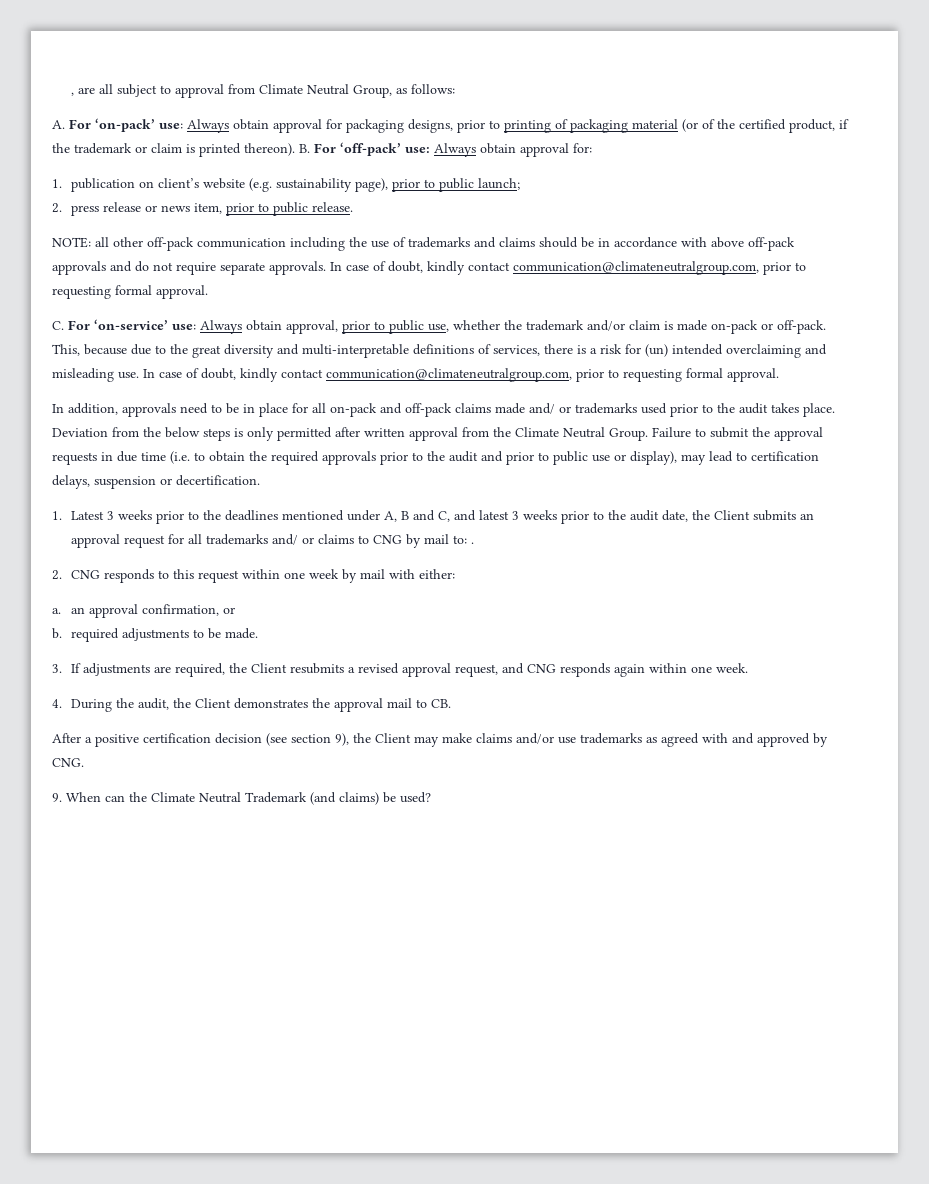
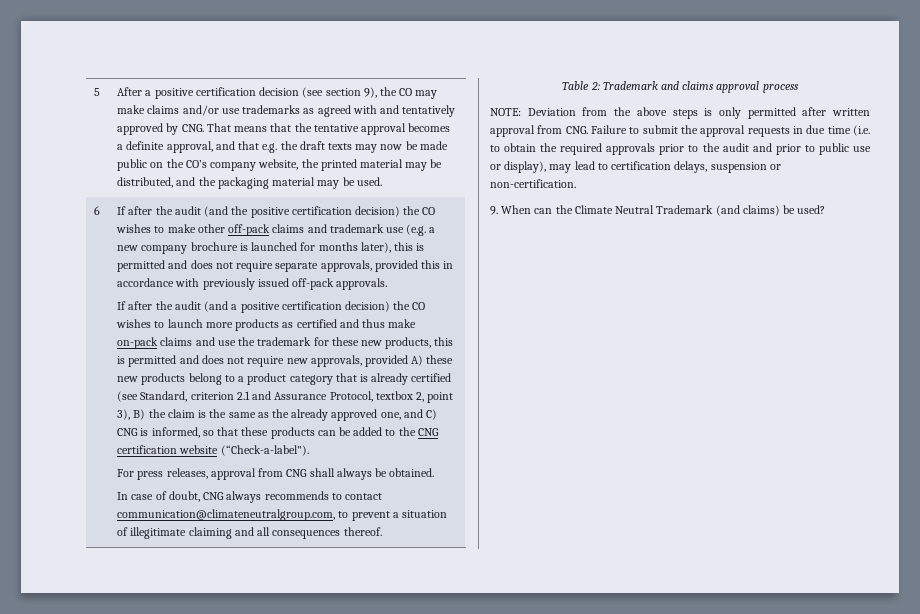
- , are all subject to approval from Climate Neutral Group, as follows:
- A. For ‘on-pack’ use: Always obtain approval for packaging designs, prior to printing of packaging material (or of the certified product, if the trademark or claim is printed thereon). B. For ‘off-pack’ use: Always obtain approval for:
- 1. publication on client’s website (e.g. sustainability page), prior to public launch;
- 2. press release or news item, prior to public release.
- NOTE: all other off-pack communication including the use of trademarks and claims should be in accordance with above off-pack approvals and do not require separate approvals. In case of doubt, kindly contact communication@climateneutralgroup.com, prior to requesting formal approval.
- C. For ‘on-service’ use: Always obtain approval, prior to public use, whether the trademark and/or claim is made on-pack or off-pack. This, because due to the great diversity and multi-interpretable definitions of services, there is a risk for (un) intended overclaiming and misleading use. In case of doubt, kindly contact communication@climateneutralgroup.com, prior to requesting formal approval.
- In addition, approvals need to be in place for all on-pack and off-pack claims made and/ or trademarks used prior to the audit takes place. Deviation from the below steps is only permitted after written approval from the Climate Neutral Group. Failure to submit the approval requests in due time (i.e. to obtain the required approvals prior to the audit and prior to public use or display), may lead to certification delays, suspension or decertification.
- 1. Latest 3 weeks prior to the deadlines mentioned under A, B and C, and latest 3 weeks prior to the audit date, the Client submits an approval request for all trademarks and/ or claims to CNG by mail to: .
- 2. CNG responds to this request within one week by mail with either:
- a. an approval confirmation, or
- b. required adjustments to be made.
- 3. If adjustments are required, the Client resubmits a revised approval request, and CNG responds again within one week.
- 4. During the audit, the Client demonstrates the approval mail to CB.
- After a positive certification decision (see section 9), the Client may make claims and/or use trademarks as agreed with and approved by CNG.
+ 5 | After a positive certification decision (see section 9), the CO may make claims and/or use trademarks as agreed with and tentatively approved by CNG. That means that the tentative approval becomes a definite approval, and that e.g. the draft texts may now be made public on the CO’s company website, the printed material may be distributed, and the packaging material may be used.
+ 6 | If after the audit (and the positive certification decision) the CO wishes to make other off-pack claims and trademark use (e.g. a new company brochure is launched for months later), this is permitted and does not require separate approvals, provided this in accordance with previously issued off-pack approvals.
+ If after the audit (and a positive certification decision) the CO wishes to launch more products as certified and thus make on-pack claims and use the trademark for these new products, this is permitted and does not require new approvals, provided A) these new products belong to a product category that is already certified (see Standard, criterion 2.1 and Assurance Protocol, textbox 2, point 3), B) the claim is the same as the already approved one, and C) CNG is informed, so that these products can be added to the CNG certification website (“Check-a-label").
+ For press releases, approval from CNG shall always be obtained.
+ In case of doubt, CNG always recommends to contact communication@climateneutralgroup.com, to prevent a situation of illegitimate claiming and all consequences thereof.
+ Table 2: Trademark and claims approval process
+ NOTE: Deviation from the above steps is only permitted after written approval from CNG. Failure to submit the approval requests in due time (i.e. to obtain the required approvals prior to the audit and prior to public use or display), may lead to certification delays, suspension or non-certification.

